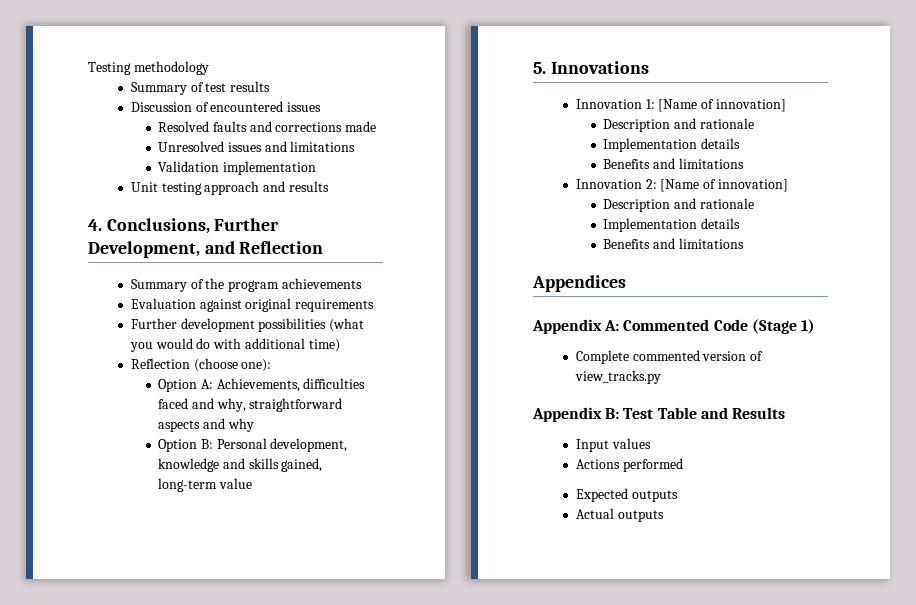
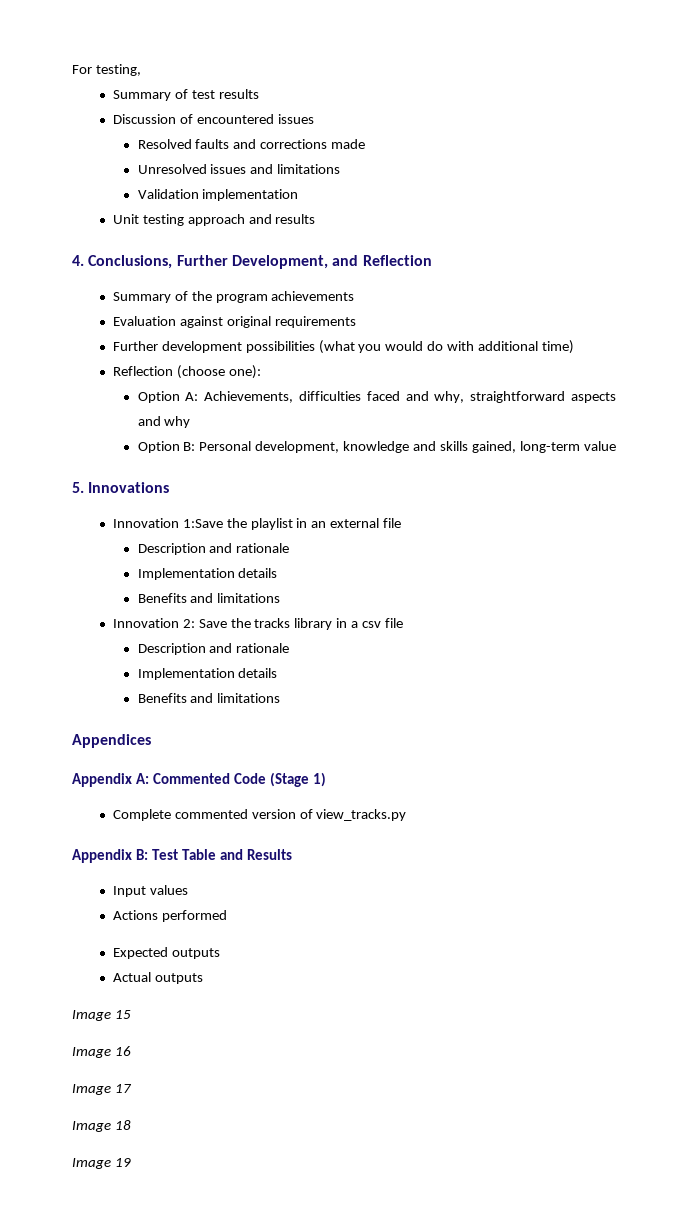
- Testing methodology
+ For testing,
- Innovation 1: [Name of innovation]
+ Innovation 1:Save the playlist in an external file
- Innovation 2: [Name of innovation]
+ Innovation 2: Save the tracks library in a csv file
+ Image 15
+ Image 16
+ Image 17
+ Image 18
+ Image 19

